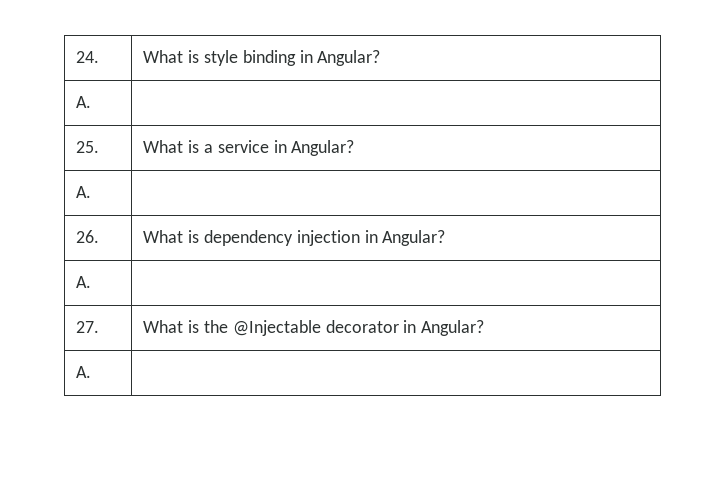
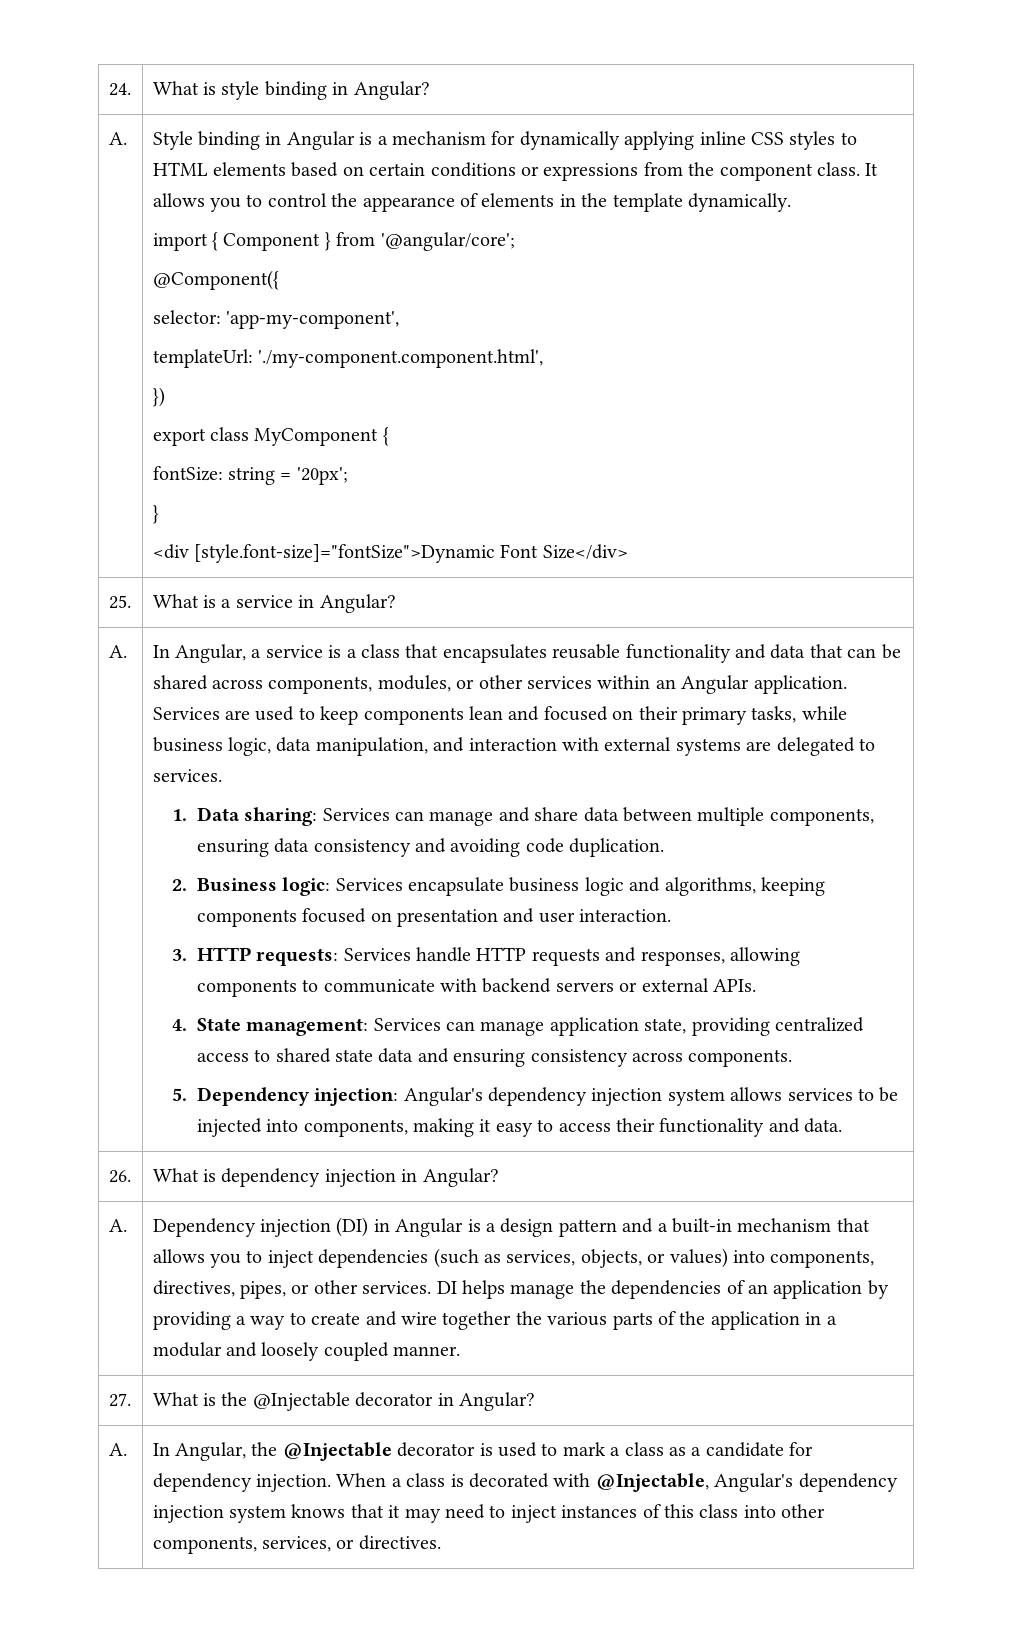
+ Style binding in Angular is a mechanism for dynamically applying inline CSS styles to HTML elements based on certain conditions or expressions from the component class. It allows you to control the appearance of elements in the template dynamically.
+ import { Component } from '@angular/core';
+ @Component({
+ selector: 'app-my-component',
+ templateUrl: './my-component.component.html',
+ })
+ export class MyComponent {
+ fontSize: string = '20px';
+ }
+ <div [style.font-size]="fontSize">Dynamic Font Size</div>
+ In Angular, a service is a class that encapsulates reusable functionality and data that can be shared across components, modules, or other services within an Angular application. Services are used to keep components lean and focused on their primary tasks, while business logic, data manipulation, and interaction with external systems are delegated to services.
+ 1. Data sharing: Services can manage and share data between multiple components, ensuring data consistency and avoiding code duplication.
+ 2. Business logic: Services encapsulate business logic and algorithms, keeping components focused on presentation and user interaction.
+ 3. HTTP requests: Services handle HTTP requests and responses, allowing components to communicate with backend servers or external APIs.
+ 4. State management: Services can manage application state, providing centralized access to shared state data and ensuring consistency across components.
+ 5. Dependency injection: Angular's dependency injection system allows services to be injected into components, making it easy to access their functionality and data.
+ Dependency injection (DI) in Angular is a design pattern and a built-in mechanism that allows you to inject dependencies (such as services, objects, or values) into components, directives, pipes, or other services. DI helps manage the dependencies of an application by providing a way to create and wire together the various parts of the application in a modular and loosely coupled manner.
+ In Angular, the @Injectable decorator is used to mark a class as a candidate for dependency injection. When a class is decorated with @Injectable, Angular's dependency injection system knows that it may need to inject instances of this class into other components, services, or directives.

